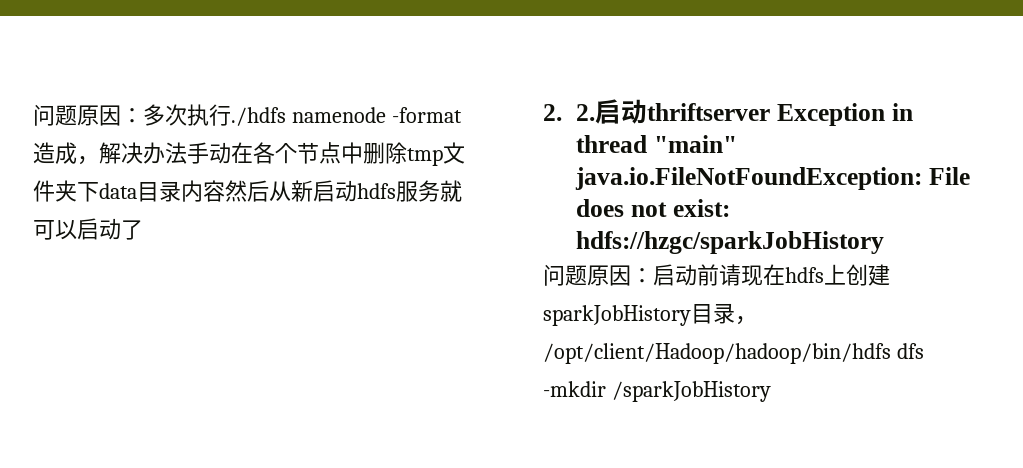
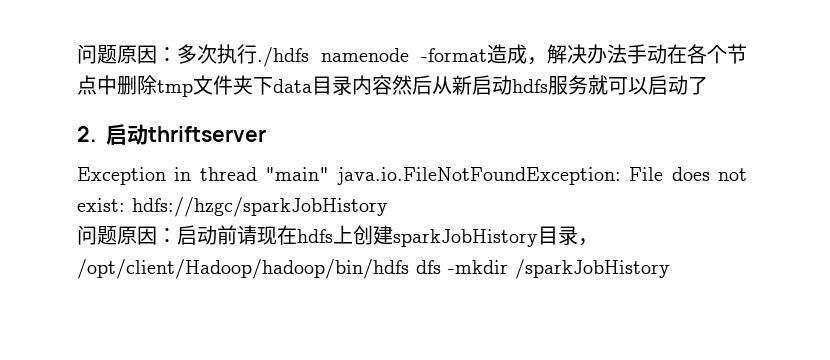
- 2. 2.启动thriftserver Exception in thread "main" java.io.FileNotFoundException: File does not exist: hdfs://hzgc/sparkJobHistory
+ 2.启动thriftserver
+ Exception in thread "main" java.io.FileNotFoundException: File does not exist: hdfs://hzgc/sparkJobHistory

